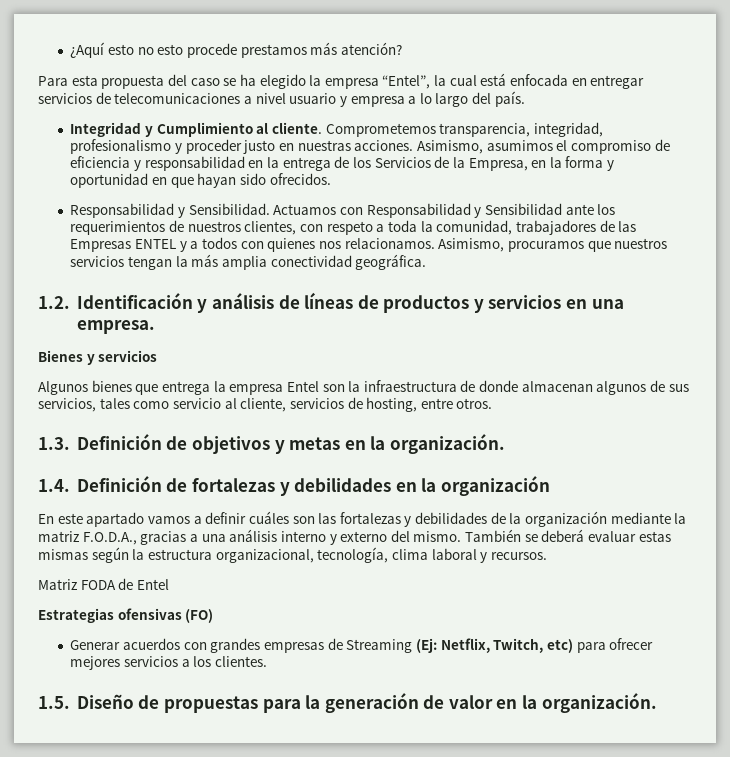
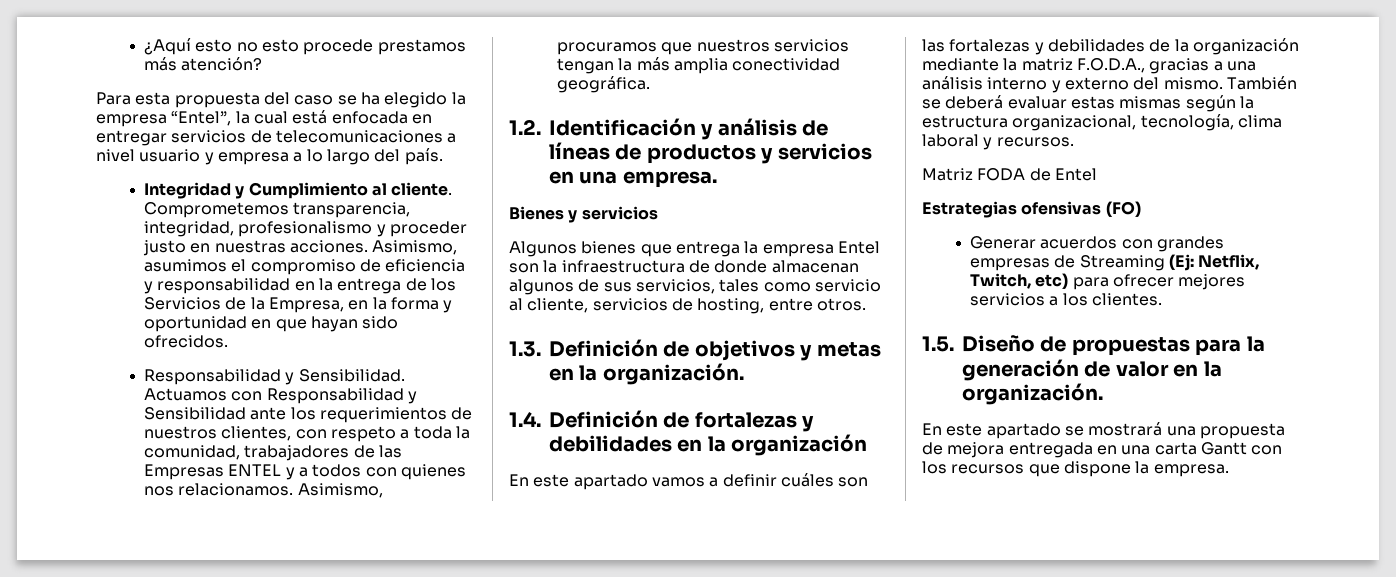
+ En este apartado se mostrará una propuesta de mejora entregada en una carta Gantt con los recursos que dispone la empresa.

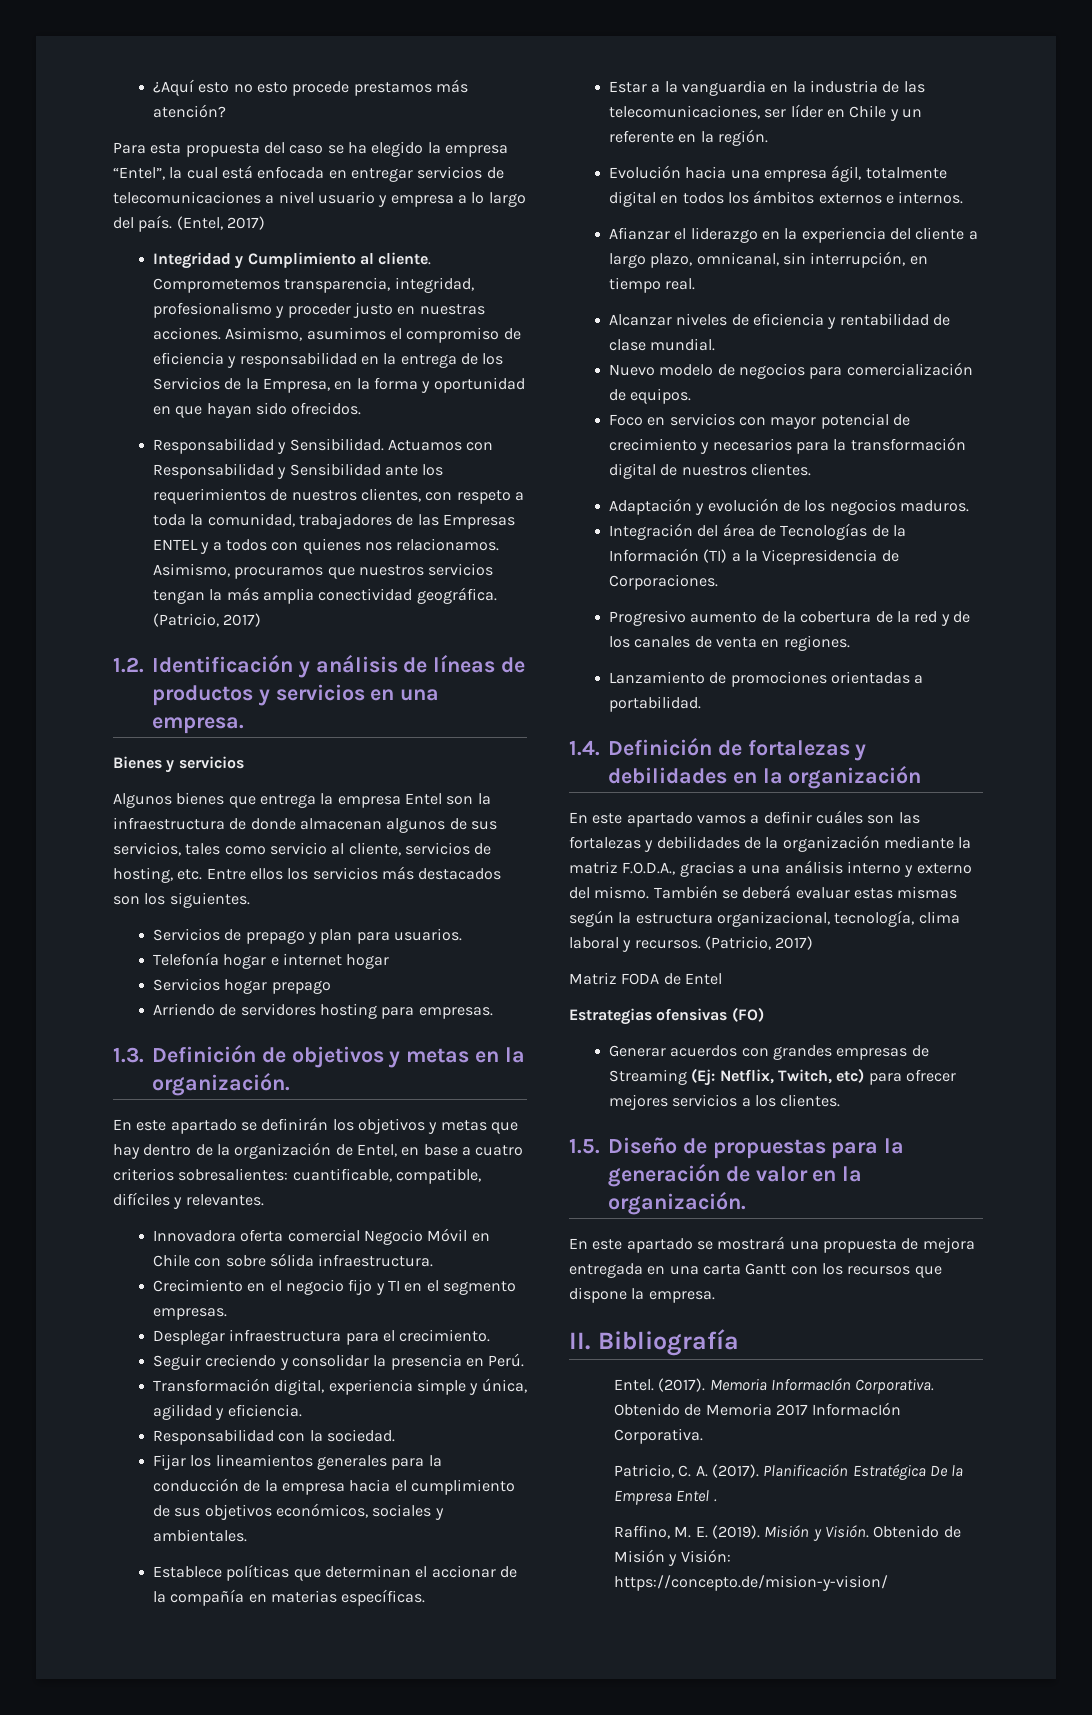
+ (Entel, 2017)
- Asimismo, procuramos que nuestros servicios tengan la más amplia conectividad geográfica.
+ Asimismo, procuramos que nuestros servicios tengan la más amplia conectividad geográfica. (Patricio, 2017)
- Algunos bienes que entrega la empresa Entel son la infraestructura de donde almacenan algunos de sus servicios, tales como servicio al cliente, servicios de hosting, entre otros.
+ Algunos bienes que entrega la empresa Entel son la infraestructura de donde almacenan algunos de sus servicios, tales como servicio al cliente, servicios de hosting, etc. Entre ellos los servicios más destacados son los siguientes.
+ Servicios de prepago y plan para usuarios.
+ Telefonía hogar e internet hogar
+ Servicios hogar prepago
+ Arriendo de servidores hosting para empresas.
+ En este apartado se definirán los objetivos y metas que hay dentro de la organización de Entel, en base a cuatro criterios sobresalientes: cuantificable, compatible, difíciles y relevantes.
+ Innovadora oferta comercial Negocio Móvil en Chile con sobre sólida infraestructura.
+ Crecimiento en el negocio fijo y TI en el segmento empresas.
+ Desplegar infraestructura para el crecimiento.
+ Seguir creciendo y consolidar la presencia en Perú.
+ Transformación digital, experiencia simple y única, agilidad y eficiencia.
+ Responsabilidad con la sociedad.
+ Fijar los lineamientos generales para la conducción de la empresa hacia el cumplimiento de sus objetivos económicos, sociales y ambientales.
+ Establece políticas que determinan el accionar de la compañía en materias específicas.
+ Estar a la vanguardia en la industria de las telecomunicaciones, ser líder en Chile y un referente en la región.
+ Evolución hacia una empresa ágil, totalmente digital en todos los ámbitos externos e internos.
+ Afianzar el liderazgo en la experiencia del cliente a largo plazo, omnicanal, sin interrupción, en tiempo real.
+ Alcanzar niveles de eficiencia y rentabilidad de clase mundial.
+ Nuevo modelo de negocios para comercialización de equipos.
+ Foco en servicios con mayor potencial de crecimiento y necesarios para la transformación digital de nuestros clientes.
+ Adaptación y evolución de los negocios maduros.
+ Integración del área de Tecnologías de la Información (TI) a la Vicepresidencia de Corporaciones.
+ Progresivo aumento de la cobertura de la red y de los canales de venta en regiones.
+ Lanzamiento de promociones orientadas a portabilidad.
- También se deberá evaluar estas mismas según la estructura organizacional, tecnología, clima laboral y recursos.
+ También se deberá evaluar estas mismas según la estructura organizacional, tecnología, clima laboral y recursos. (Patricio, 2017)
+ II. Bibliografía
+ Entel. (2017). Memoria InformacIón Corporativa. Obtenido de Memoria 2017 InformacIón Corporativa.
+ Patricio, C. A. (2017). Planificación Estratégica De la Empresa Entel .
+ Raffino, M. E. (2019). Misión y Visión. Obtenido de Misión y Visión: https://concepto.de/mision-y-vision/

